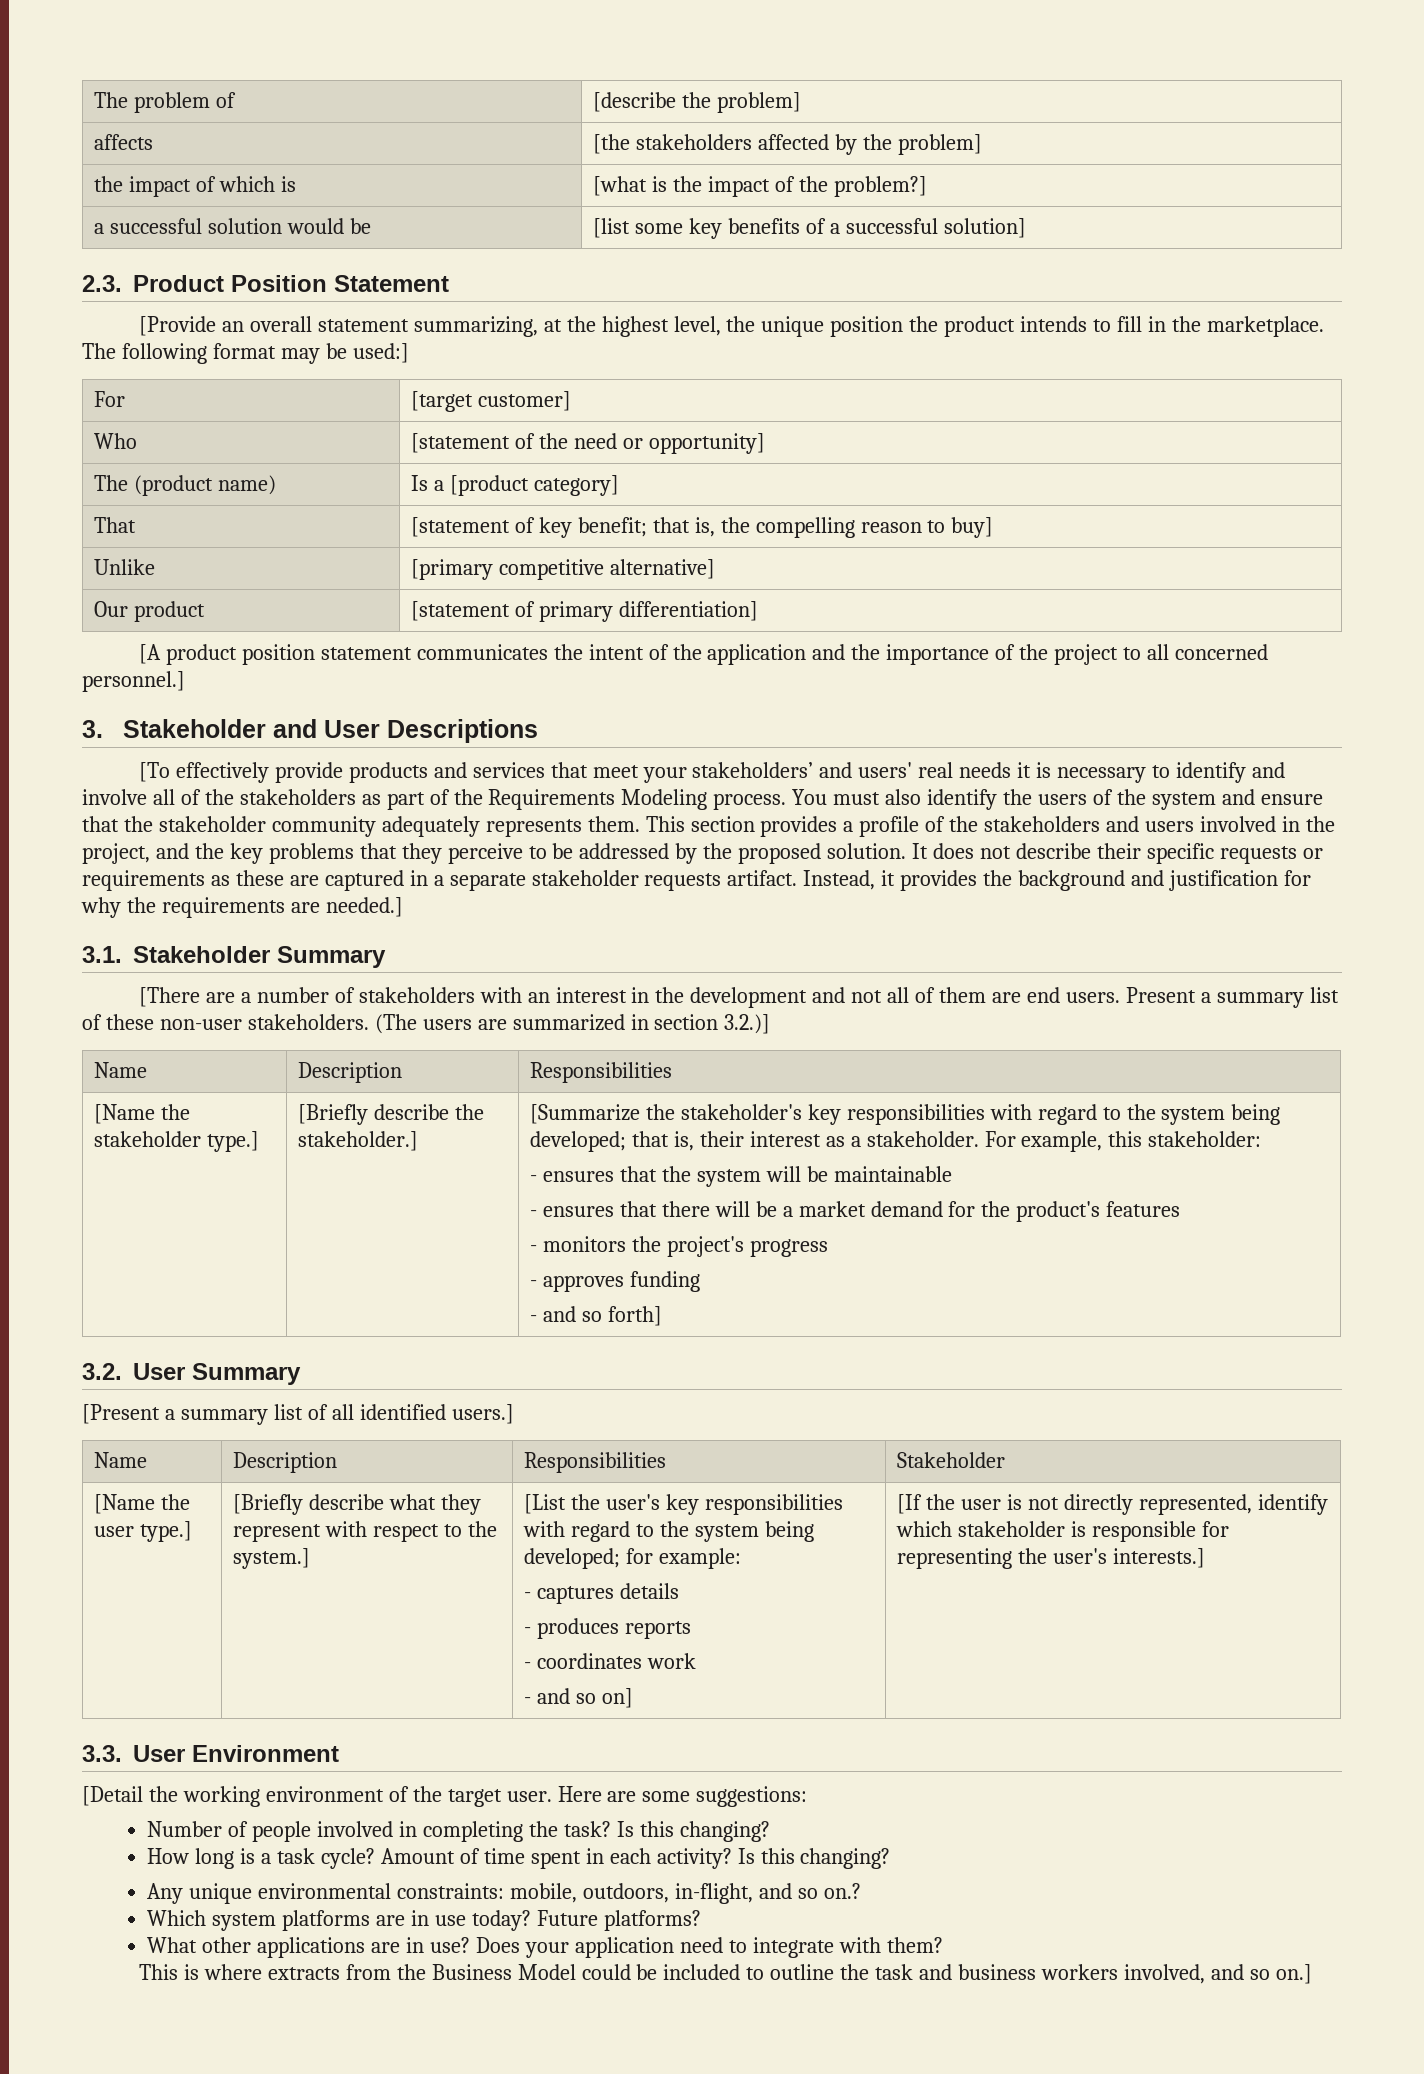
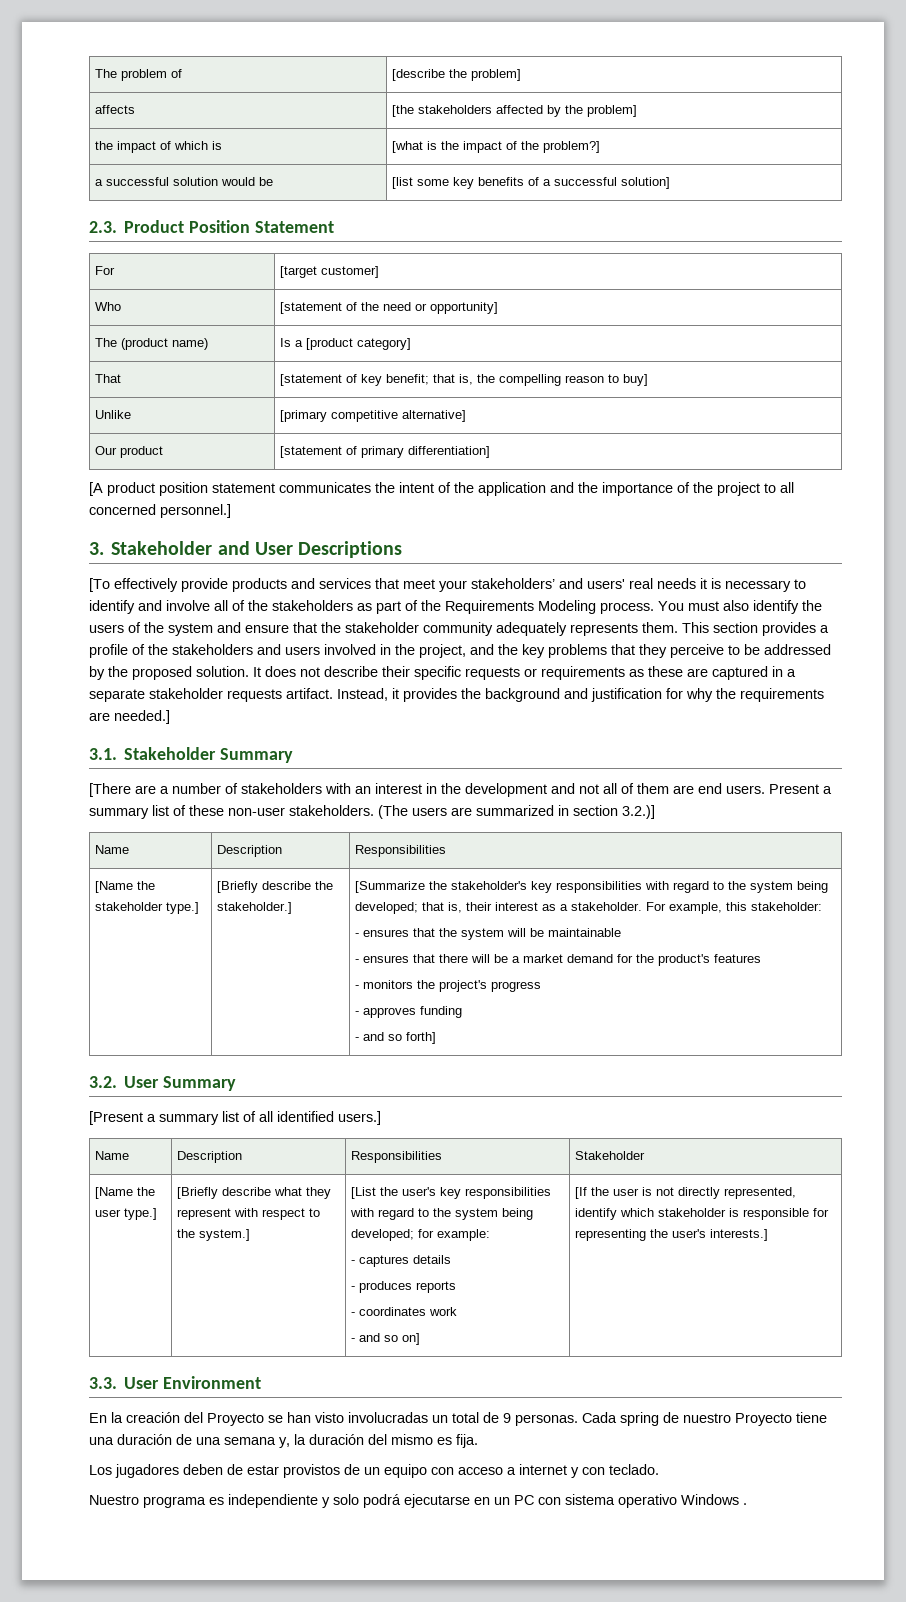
- [Provide an overall statement summarizing, at the highest level, the unique position the product intends to fill in the marketplace. The following format may be used:]
- [Detail the working environment of the target user. Here are some suggestions:
- Number of people involved in completing the task? Is this changing?
- How long is a task cycle? Amount of time spent in each activity? Is this changing?
- Any unique environmental constraints: mobile, outdoors, in-flight, and so on.?
- Which system platforms are in use today? Future platforms?
- What other applications are in use? Does your application need to integrate with them?
- This is where extracts from the Business Model could be included to outline the task and business workers involved, and so on.]
+ En la creación del Proyecto se han visto involucradas un total de 9 personas. Cada spring de nuestro Proyecto tiene una duración de una semana y, la duración del mismo es fija.
+ Los jugadores deben de estar provistos de un equipo con acceso a internet y con teclado.
+ Nuestro programa es independiente y solo podrá ejecutarse en un PC con sistema operativo Windows .

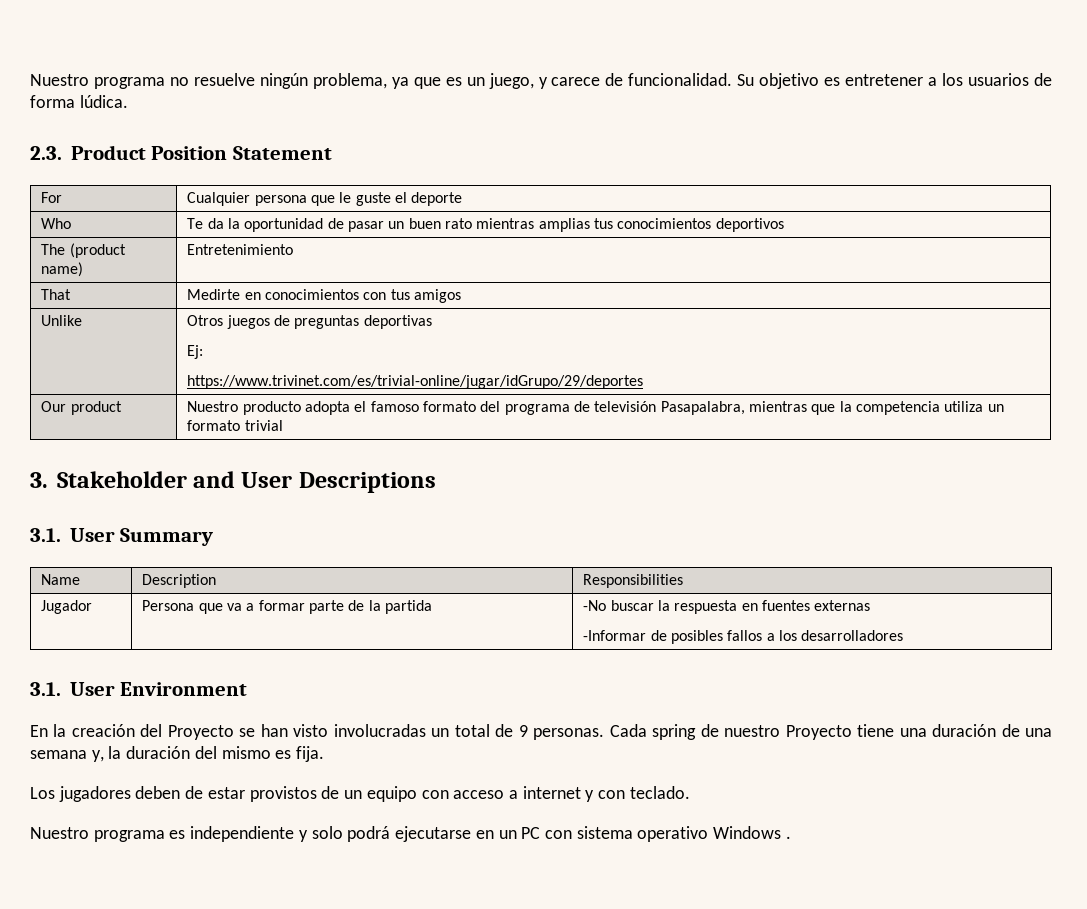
- The problem of | [describe the problem]
- affects | [the stakeholders affected by the problem]
- the impact of which is | [what is the impact of the problem?]
- a successful solution would be | [list some key benefits of a successful solution]
+ Nuestro programa no resuelve ningún problema, ya que es un juego, y carece de funcionalidad. Su objetivo es entretener a los usuarios de forma lúdica.
- For | [target customer]
- Who | [statement of the need or opportunity]
- The (product name) | Is a [product category]
- That | [statement of key benefit; that is, the compelling reason to buy]
- Unlike | [primary competitive alternative]
- Our product | [statement of primary differentiation]
- [A product position statement communicates the intent of the application and the importance of the project to all concerned personnel.]
+ For | Cualquier persona que le guste el deporte
+ Who | Te da la oportunidad de pasar un buen rato mientras amplias tus conocimientos deportivos
+ The (product name) | Entretenimiento
+ That | Medirte en conocimientos con tus amigos
+ Unlike | Otros juegos de preguntas deportivas
+ Ej:
+ https://www.trivinet.com/es/trivial-online/jugar/idGrupo/29/deportes
+ Our product | Nuestro producto adopta el famoso formato del programa de televisión Pasapalabra, mientras que la competencia utiliza un formato trivial
- [To effectively provide products and services that meet your stakeholders’ and users' real needs it is necessary to identify and involve all of the stakeholders as part of the Requirements Modeling process. You must also identify the users of the system and ensure that the stakeholder community adequately represents them. This section provides a profile of the stakeholders and users involved in the project, and the key problems that they perceive to be addressed by the proposed solution. It does not describe their specific requests or requirements as these are captured in a separate stakeholder requests artifact. Instead, it provides the background and justification for why the requirements are needed.]
- 3.1. Stakeholder Summary
- [There are a number of stakeholders with an interest in the development and not all of them are end users. Present a summary list of these non-user stakeholders. (The users are summarized in section 3.2.)]
+ 3.1. User Summary
  Name | Description | Responsibilities
- [Name the stakeholder type.] | [Briefly describe the stakeholder.] | [Summarize the stakeholder's key responsibilities with regard to the system being developed; that is, their interest as a stakeholder. For example, this stakeholder:
- - ensures that the system will be maintainable
- - ensures that there will be a market demand for the product's features
- - monitors the project's progress
- - approves funding
- - and so forth]
- 3.2. User Summary
- [Present a summary list of all identified users.]
- Name | Description | Responsibilities | Stakeholder
- [Name the user type.] | [Briefly describe what they represent with respect to the system.] | [List the user's key responsibilities with regard to the system being developed; for example:
- - captures details
- - produces reports
- - coordinates work
- - and so on] | [If the user is not directly represented, identify which stakeholder is responsible for representing the user's interests.]
- 3.3. User Environment
+ Jugador | Persona que va a formar parte de la partida | -No buscar la respuesta en fuentes externas
+ -Informar de posibles fallos a los desarrolladores
+ 3.1. User Environment

